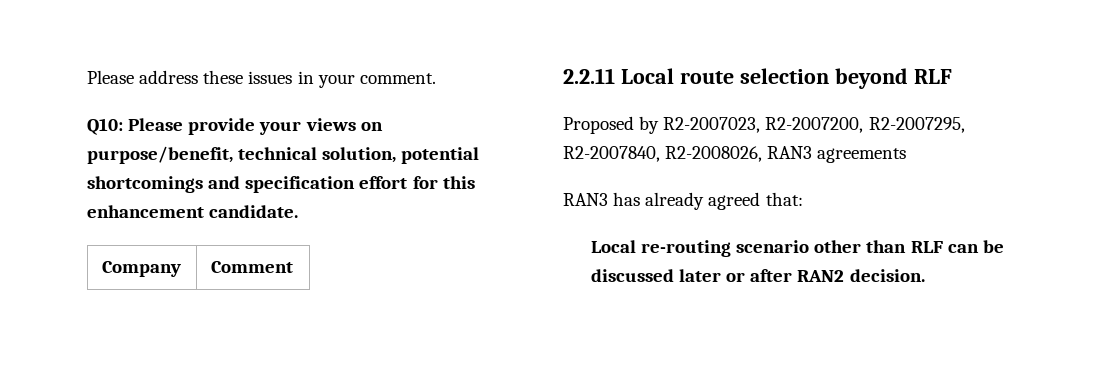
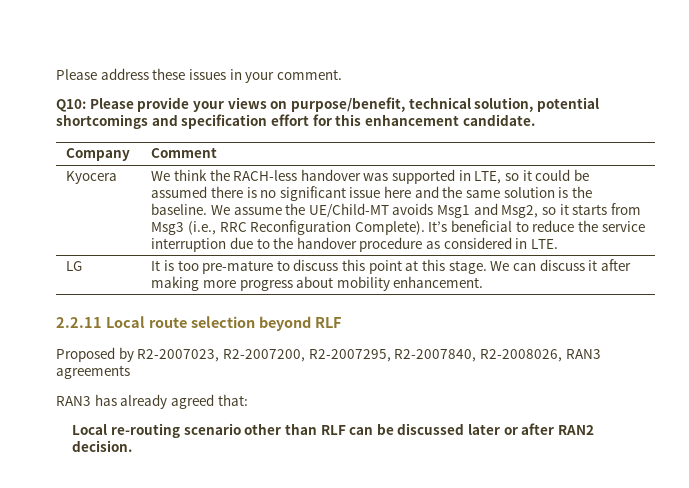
+ Kyocera | We think the RACH-less handover was supported in LTE, so it could be assumed there is no significant issue here and the same solution is the baseline. We assume the UE/Child-MT avoids Msg1 and Msg2, so it starts from Msg3 (i.e., RRC Reconfiguration Complete). It’s beneficial to reduce the service interruption due to the handover procedure as considered in LTE.
+ LG | It is too pre-mature to discuss this point at this stage. We can discuss it after making more progress about mobility enhancement.

